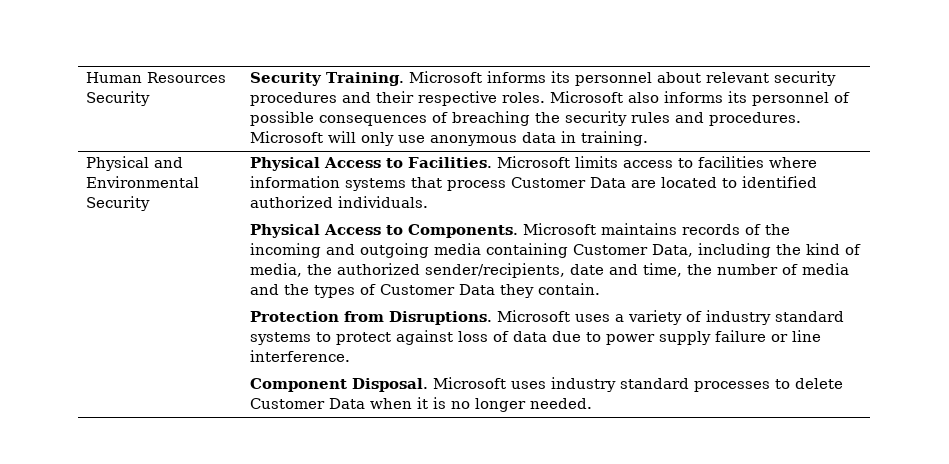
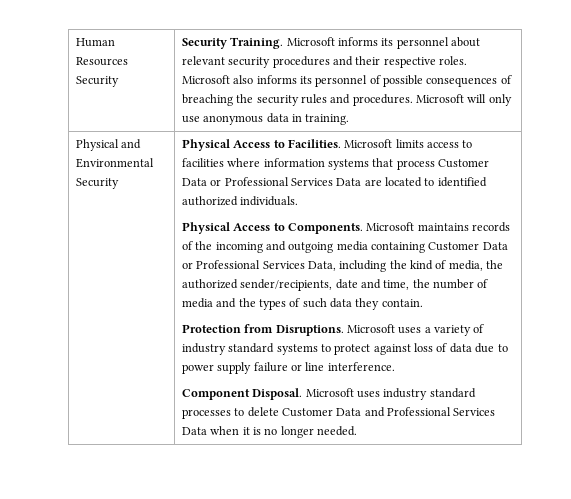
- Microsoft limits access to facilities where information systems that process Customer Data are located to identified authorized individuals.
+ Microsoft limits access to facilities where information systems that process Customer Data or Professional Services Data are located to identified authorized individuals.
- Microsoft maintains records of the incoming and outgoing media containing Customer Data, including the kind of media, the authorized sender/recipients, date and time, the number of media and the types of Customer Data they contain.
+ Microsoft maintains records of the incoming and outgoing media containing Customer Data or Professional Services Data, including the kind of media, the authorized sender/recipients, date and time, the number of media and the types of such data they contain.
- Microsoft uses industry standard processes to delete Customer Data when it is no longer needed.
+ Microsoft uses industry standard processes to delete Customer Data and Professional Services Data when it is no longer needed.

